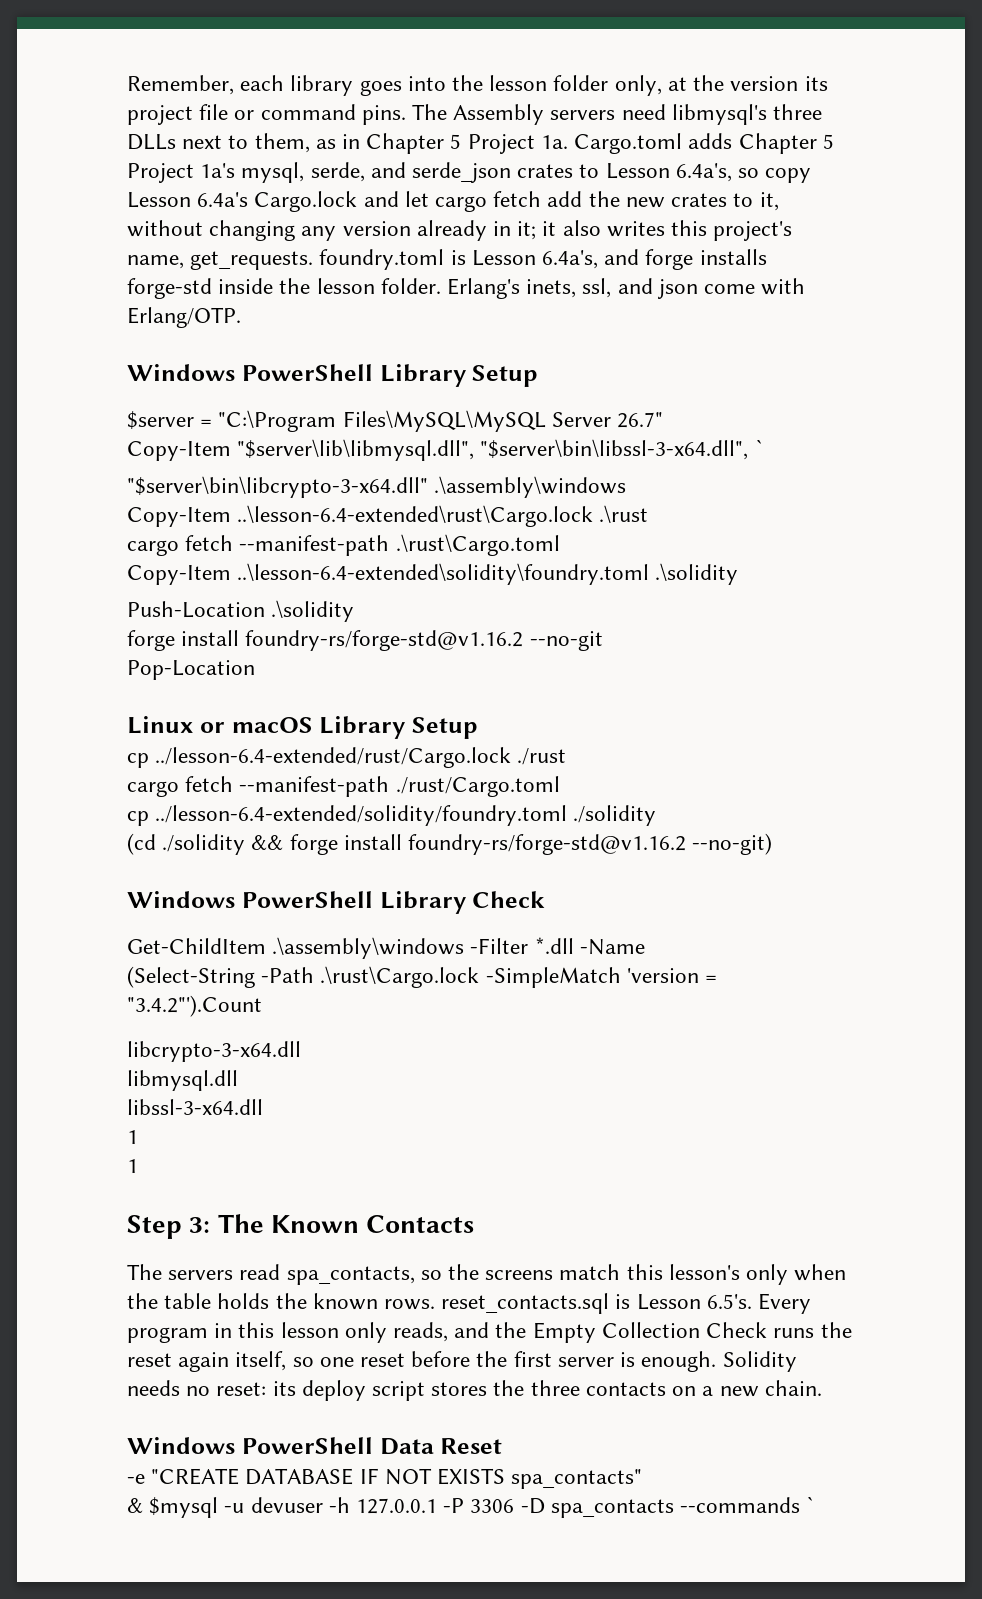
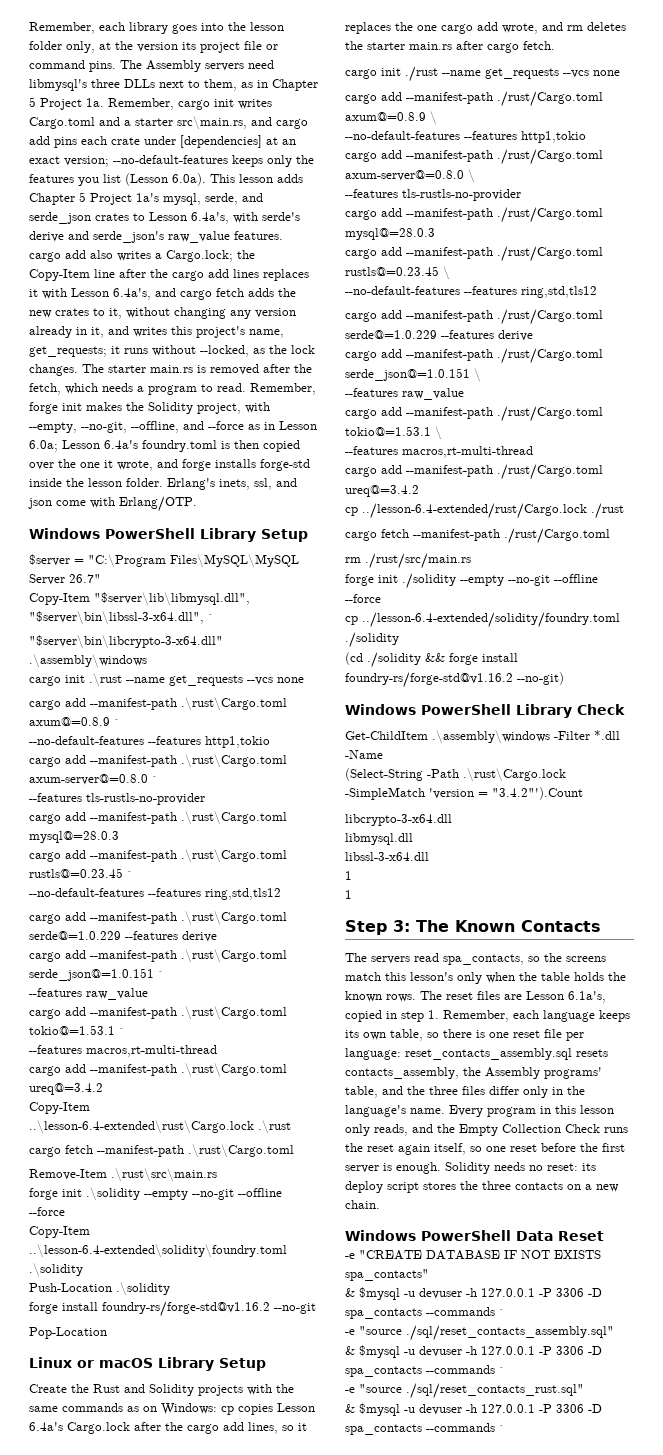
- Cargo.toml adds Chapter 5 Project 1a's mysql, serde, and serde_json crates to Lesson 6.4a's, so copy Lesson 6.4a's Cargo.lock and let cargo fetch add the new crates to it, without changing any version already in it; it also writes this project's name, get_requests. foundry.toml is Lesson 6.4a's, and forge installs forge-std inside the lesson folder.
+ Remember, cargo init writes Cargo.toml and a starter src\main.rs, and cargo add pins each crate under [dependencies] at an exact version; --no-default-features keeps only the features you list (Lesson 6.0a). This lesson adds Chapter 5 Project 1a's mysql, serde, and serde_json crates to Lesson 6.4a's, with serde's derive and serde_json's raw_value features. cargo add also writes a Cargo.lock; the Copy-Item line after the cargo add lines replaces it with Lesson 6.4a's, and cargo fetch adds the new crates to it, without changing any version already in it, and writes this project's name, get_requests; it runs without --locked, as the lock changes. The starter main.rs is removed after the fetch, which needs a program to read. Remember, forge init makes the Solidity project, with --empty, --no-git, --offline, and --force as in Lesson 6.0a; Lesson 6.4a's foundry.toml is then copied over the one it wrote, and forge installs forge-std inside the lesson folder.
+ cargo init .\rust --name get_requests --vcs none
+ cargo add --manifest-path .\rust\Cargo.toml axum@=0.8.9 `
+ --no-default-features --features http1,tokio
+ cargo add --manifest-path .\rust\Cargo.toml axum-server@=0.8.0 `
+ --features tls-rustls-no-provider
+ cargo add --manifest-path .\rust\Cargo.toml mysql@=28.0.3
+ cargo add --manifest-path .\rust\Cargo.toml rustls@=0.23.45 `
+ --no-default-features --features ring,std,tls12
+ cargo add --manifest-path .\rust\Cargo.toml serde@=1.0.229 --features derive
+ cargo add --manifest-path .\rust\Cargo.toml serde_json@=1.0.151 `
+ --features raw_value
+ cargo add --manifest-path .\rust\Cargo.toml tokio@=1.53.1 `
+ --features macros,rt-multi-thread
+ cargo add --manifest-path .\rust\Cargo.toml ureq@=3.4.2
+ Remove-Item .\rust\src\main.rs
+ forge init .\solidity --empty --no-git --offline --force
+ Create the Rust and Solidity projects with the same commands as on Windows: cp copies Lesson 6.4a's Cargo.lock after the cargo add lines, so it replaces the one cargo add wrote, and rm deletes the starter main.rs after cargo fetch.
+ cargo init ./rust --name get_requests --vcs none
+ cargo add --manifest-path ./rust/Cargo.toml axum@=0.8.9 \
+ --no-default-features --features http1,tokio
+ cargo add --manifest-path ./rust/Cargo.toml axum-server@=0.8.0 \
+ --features tls-rustls-no-provider
+ cargo add --manifest-path ./rust/Cargo.toml mysql@=28.0.3
+ cargo add --manifest-path ./rust/Cargo.toml rustls@=0.23.45 \
+ --no-default-features --features ring,std,tls12
+ cargo add --manifest-path ./rust/Cargo.toml serde@=1.0.229 --features derive
+ cargo add --manifest-path ./rust/Cargo.toml serde_json@=1.0.151 \
+ --features raw_value
+ cargo add --manifest-path ./rust/Cargo.toml tokio@=1.53.1 \
+ --features macros,rt-multi-thread
+ cargo add --manifest-path ./rust/Cargo.toml ureq@=3.4.2
+ rm ./rust/src/main.rs
+ forge init ./solidity --empty --no-git --offline --force
- The servers read spa_contacts, so the screens match this lesson's only when the table holds the known rows. reset_contacts.sql is Lesson 6.5's. Every program in this lesson only reads, and the Empty Collection Check runs the reset again itself, so one reset before the first server is enough.
+ The servers read spa_contacts, so the screens match this lesson's only when the table holds the known rows. The reset files are Lesson 6.1a's, copied in step 1. Remember, each language keeps its own table, so there is one reset file per language: reset_contacts_assembly.sql resets contacts_assembly, the Assembly programs' table, and the three files differ only in the language's name. Every program in this lesson only reads, and the Empty Collection Check runs the reset again itself, so one reset before the first server is enough.
+ -e "source ./sql/reset_contacts_assembly.sql"
+ & $mysql -u devuser -h 127.0.0.1 -P 3306 -D spa_contacts --commands `
+ -e "source ./sql/reset_contacts_rust.sql"
+ & $mysql -u devuser -h 127.0.0.1 -P 3306 -D spa_contacts --commands `

